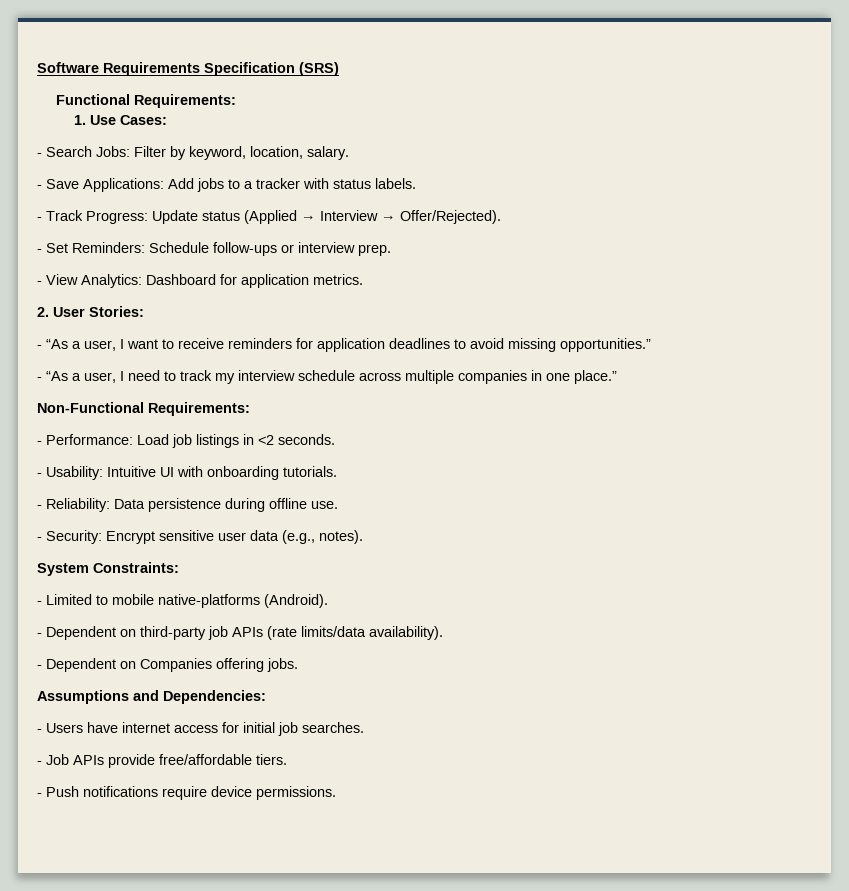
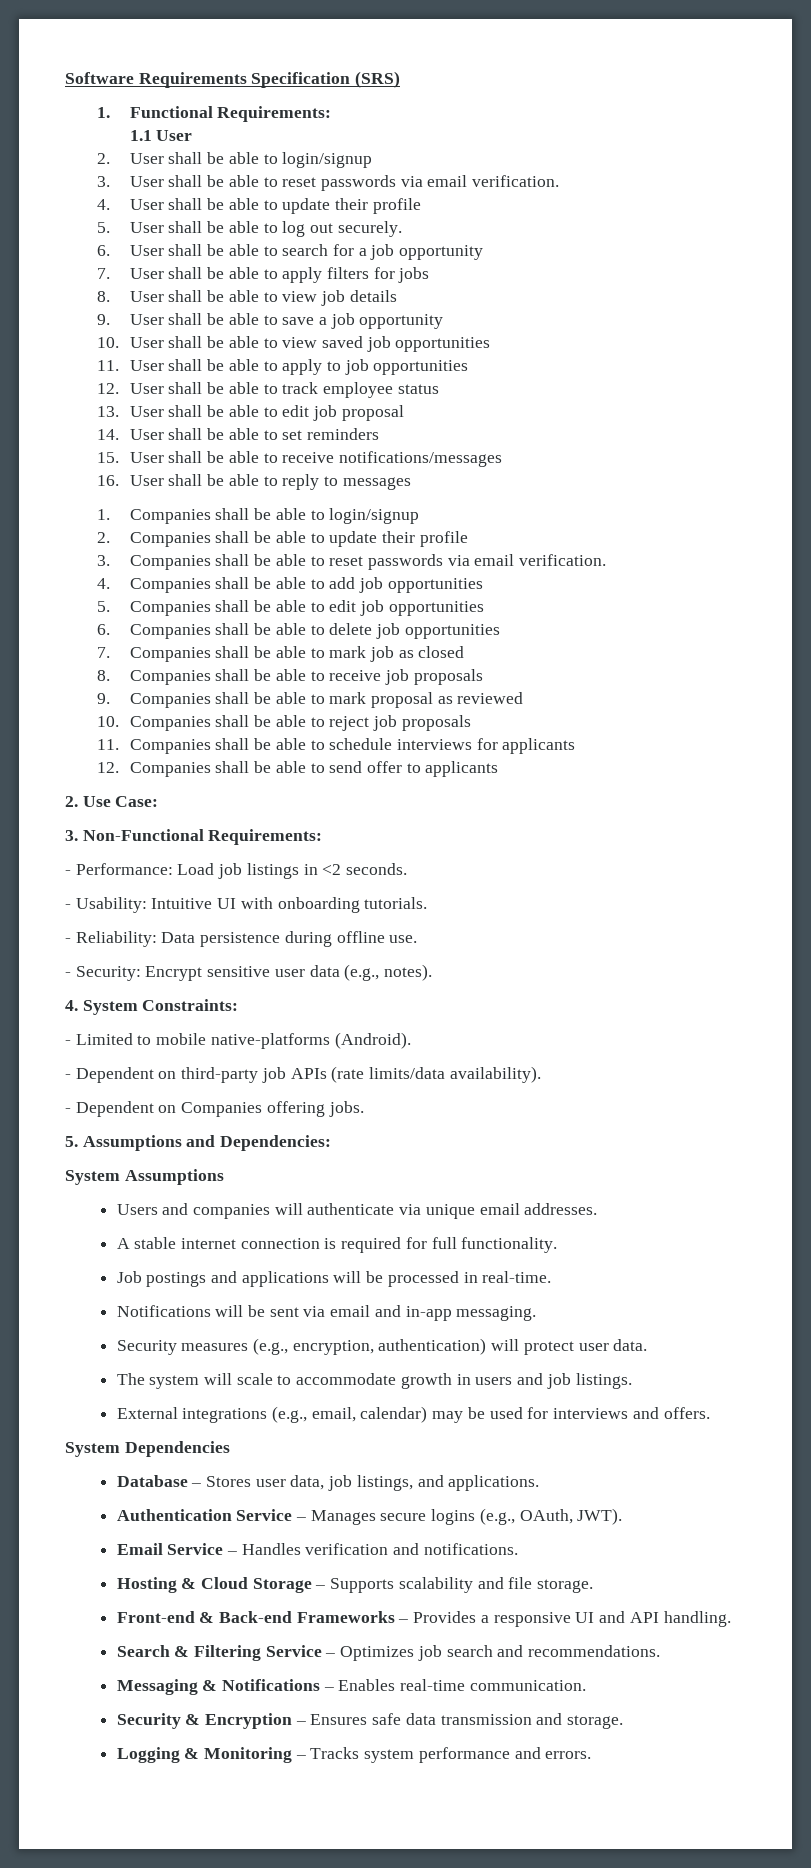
- Functional Requirements:
+ 1. Functional Requirements:
- 1. Use Cases:
- - Search Jobs: Filter by keyword, location, salary.
- - Save Applications: Add jobs to a tracker with status labels.
- - Track Progress: Update status (Applied → Interview → Offer/Rejected).
- - Set Reminders: Schedule follow-ups or interview prep.
- - View Analytics: Dashboard for application metrics.
- 2. User Stories:
- - “As a user, I want to receive reminders for application deadlines to avoid missing opportunities.”
- - “As a user, I need to track my interview schedule across multiple companies in one place.”
- Non-Functional Requirements:
+ 1.1 User
+ 2. User shall be able to login/signup
+ 3. User shall be able to reset passwords via email verification.
+ 4. User shall be able to update their profile
+ 5. User shall be able to log out securely.
+ 6. User shall be able to search for a job opportunity
+ 7. User shall be able to apply filters for jobs
+ 8. User shall be able to view job details
+ 9. User shall be able to save a job opportunity
+ 10. User shall be able to view saved job opportunities
+ 11. User shall be able to apply to job opportunities
+ 12. User shall be able to track employee status
+ 13. User shall be able to edit job proposal
+ 14. User shall be able to set reminders
+ 15. User shall be able to receive notifications/messages
+ 16. User shall be able to reply to messages
+ 1. Companies shall be able to login/signup
+ 2. Companies shall be able to update their profile
+ 3. Companies shall be able to reset passwords via email verification.
+ 4. Companies shall be able to add job opportunities
+ 5. Companies shall be able to edit job opportunities
+ 6. Companies shall be able to delete job opportunities
+ 7. Companies shall be able to mark job as closed
+ 8. Companies shall be able to receive job proposals
+ 9. Companies shall be able to mark proposal as reviewed
+ 10. Companies shall be able to reject job proposals
+ 11. Companies shall be able to schedule interviews for applicants
+ 12. Companies shall be able to send offer to applicants
+ 2. Use Case:
+ 3. Non-Functional Requirements:
- System Constraints:
+ 4. System Constraints:
- Assumptions and Dependencies:
+ 5. Assumptions and Dependencies:
- - Users have internet access for initial job searches.
- - Job APIs provide free/affordable tiers.
- - Push notifications require device permissions.
+ System Assumptions
+ Users and companies will authenticate via unique email addresses.
+ A stable internet connection is required for full functionality.
+ Job postings and applications will be processed in real-time.
+ Notifications will be sent via email and in-app messaging.
+ Security measures (e.g., encryption, authentication) will protect user data.
+ The system will scale to accommodate growth in users and job listings.
+ External integrations (e.g., email, calendar) may be used for interviews and offers.
+ System Dependencies
+ Database – Stores user data, job listings, and applications.
+ Authentication Service – Manages secure logins (e.g., OAuth, JWT).
+ Email Service – Handles verification and notifications.
+ Hosting & Cloud Storage – Supports scalability and file storage.
+ Front-end & Back-end Frameworks – Provides a responsive UI and API handling.
+ Search & Filtering Service – Optimizes job search and recommendations.
+ Messaging & Notifications – Enables real-time communication.
+ Security & Encryption – Ensures safe data transmission and storage.
+ Logging & Monitoring – Tracks system performance and errors.

